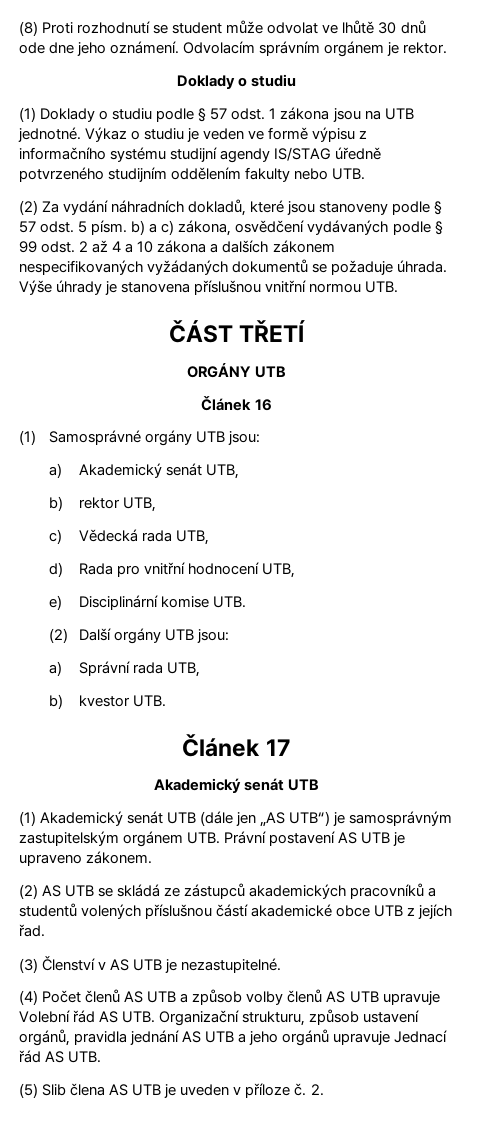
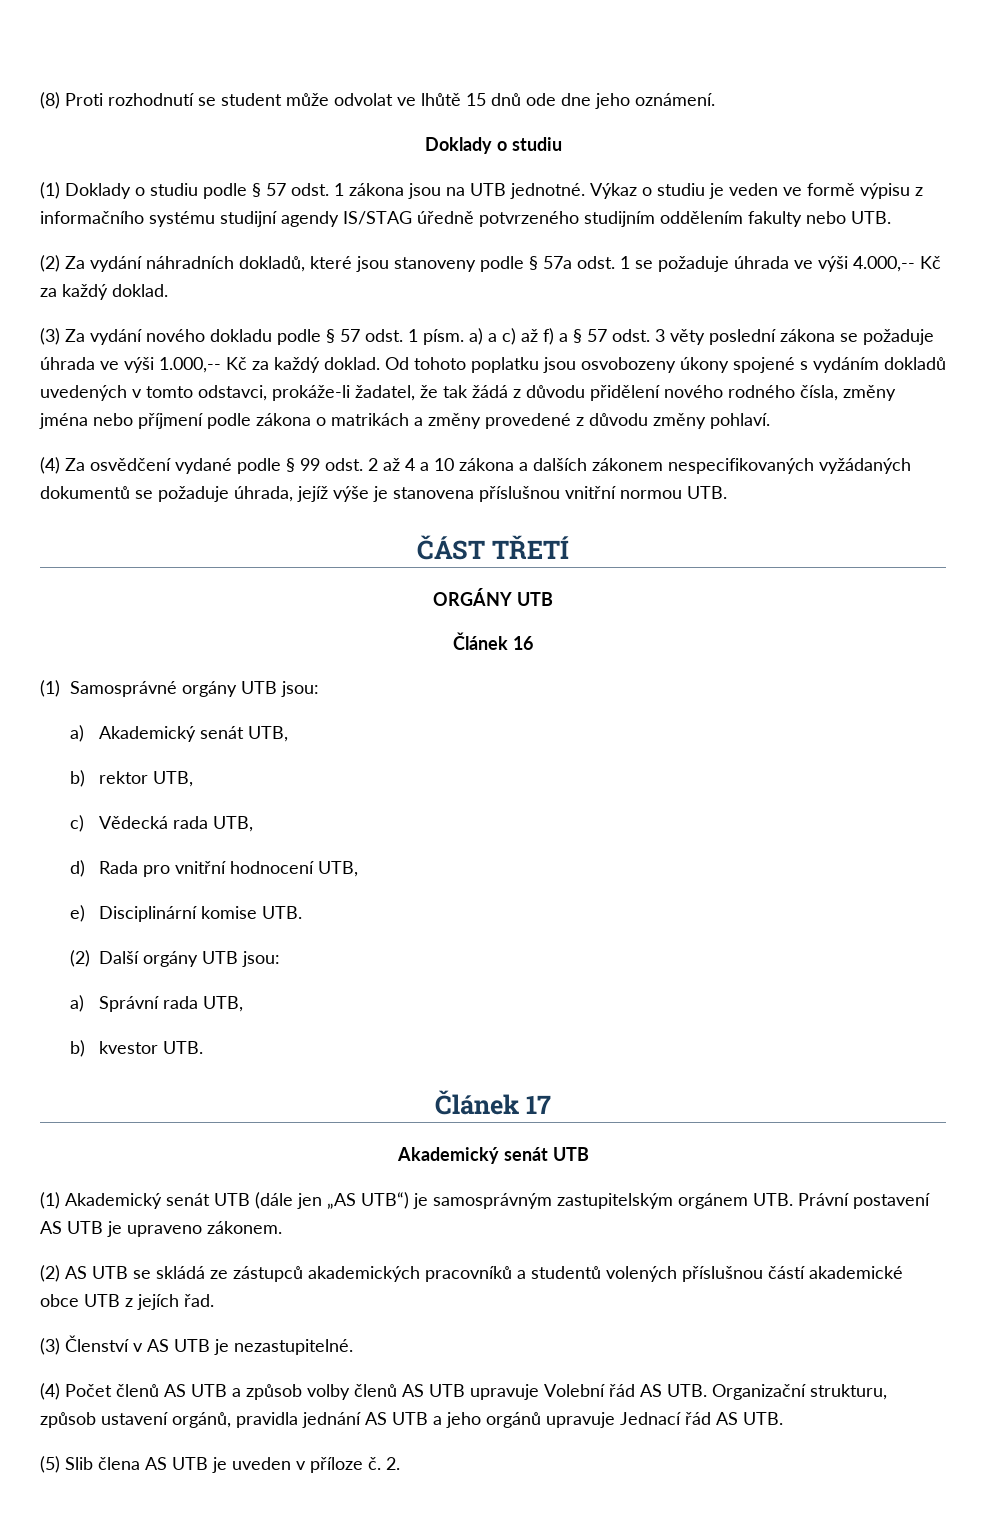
- (8) Proti rozhodnutí se student může odvolat ve lhůtě 30 dnů ode dne jeho oznámení. Odvolacím správním orgánem je rektor.
+ (8) Proti rozhodnutí se student může odvolat ve lhůtě 15 dnů ode dne jeho oznámení.
- (2) Za vydání náhradních dokladů, které jsou stanoveny podle § 57 odst. 5 písm. b) a c) zákona, osvědčení vydávaných podle § 99 odst. 2 až 4 a 10 zákona a dalších zákonem nespecifikovaných vyžádaných dokumentů se požaduje úhrada. Výše úhrady je stanovena příslušnou vnitřní normou UTB.
+ (2) Za vydání náhradních dokladů, které jsou stanoveny podle § 57a odst. 1 se požaduje úhrada ve výši 4.000,-- Kč za každý doklad.
+ (3) Za vydání nového dokladu podle § 57 odst. 1 písm. a) a c) až f) a § 57 odst. 3 věty poslední zákona se požaduje úhrada ve výši 1.000,-- Kč za každý doklad. Od tohoto poplatku jsou osvobozeny úkony spojené s vydáním dokladů uvedených v tomto odstavci, prokáže-li žadatel, že tak žádá z důvodu přidělení nového rodného čísla, změny jména nebo příjmení podle zákona o matrikách a změny provedené z důvodu změny pohlaví.
+ (4) Za osvědčení vydané podle § 99 odst. 2 až 4 a 10 zákona a dalších zákonem nespecifikovaných vyžádaných dokumentů se požaduje úhrada, jejíž výše je stanovena příslušnou vnitřní normou UTB.

